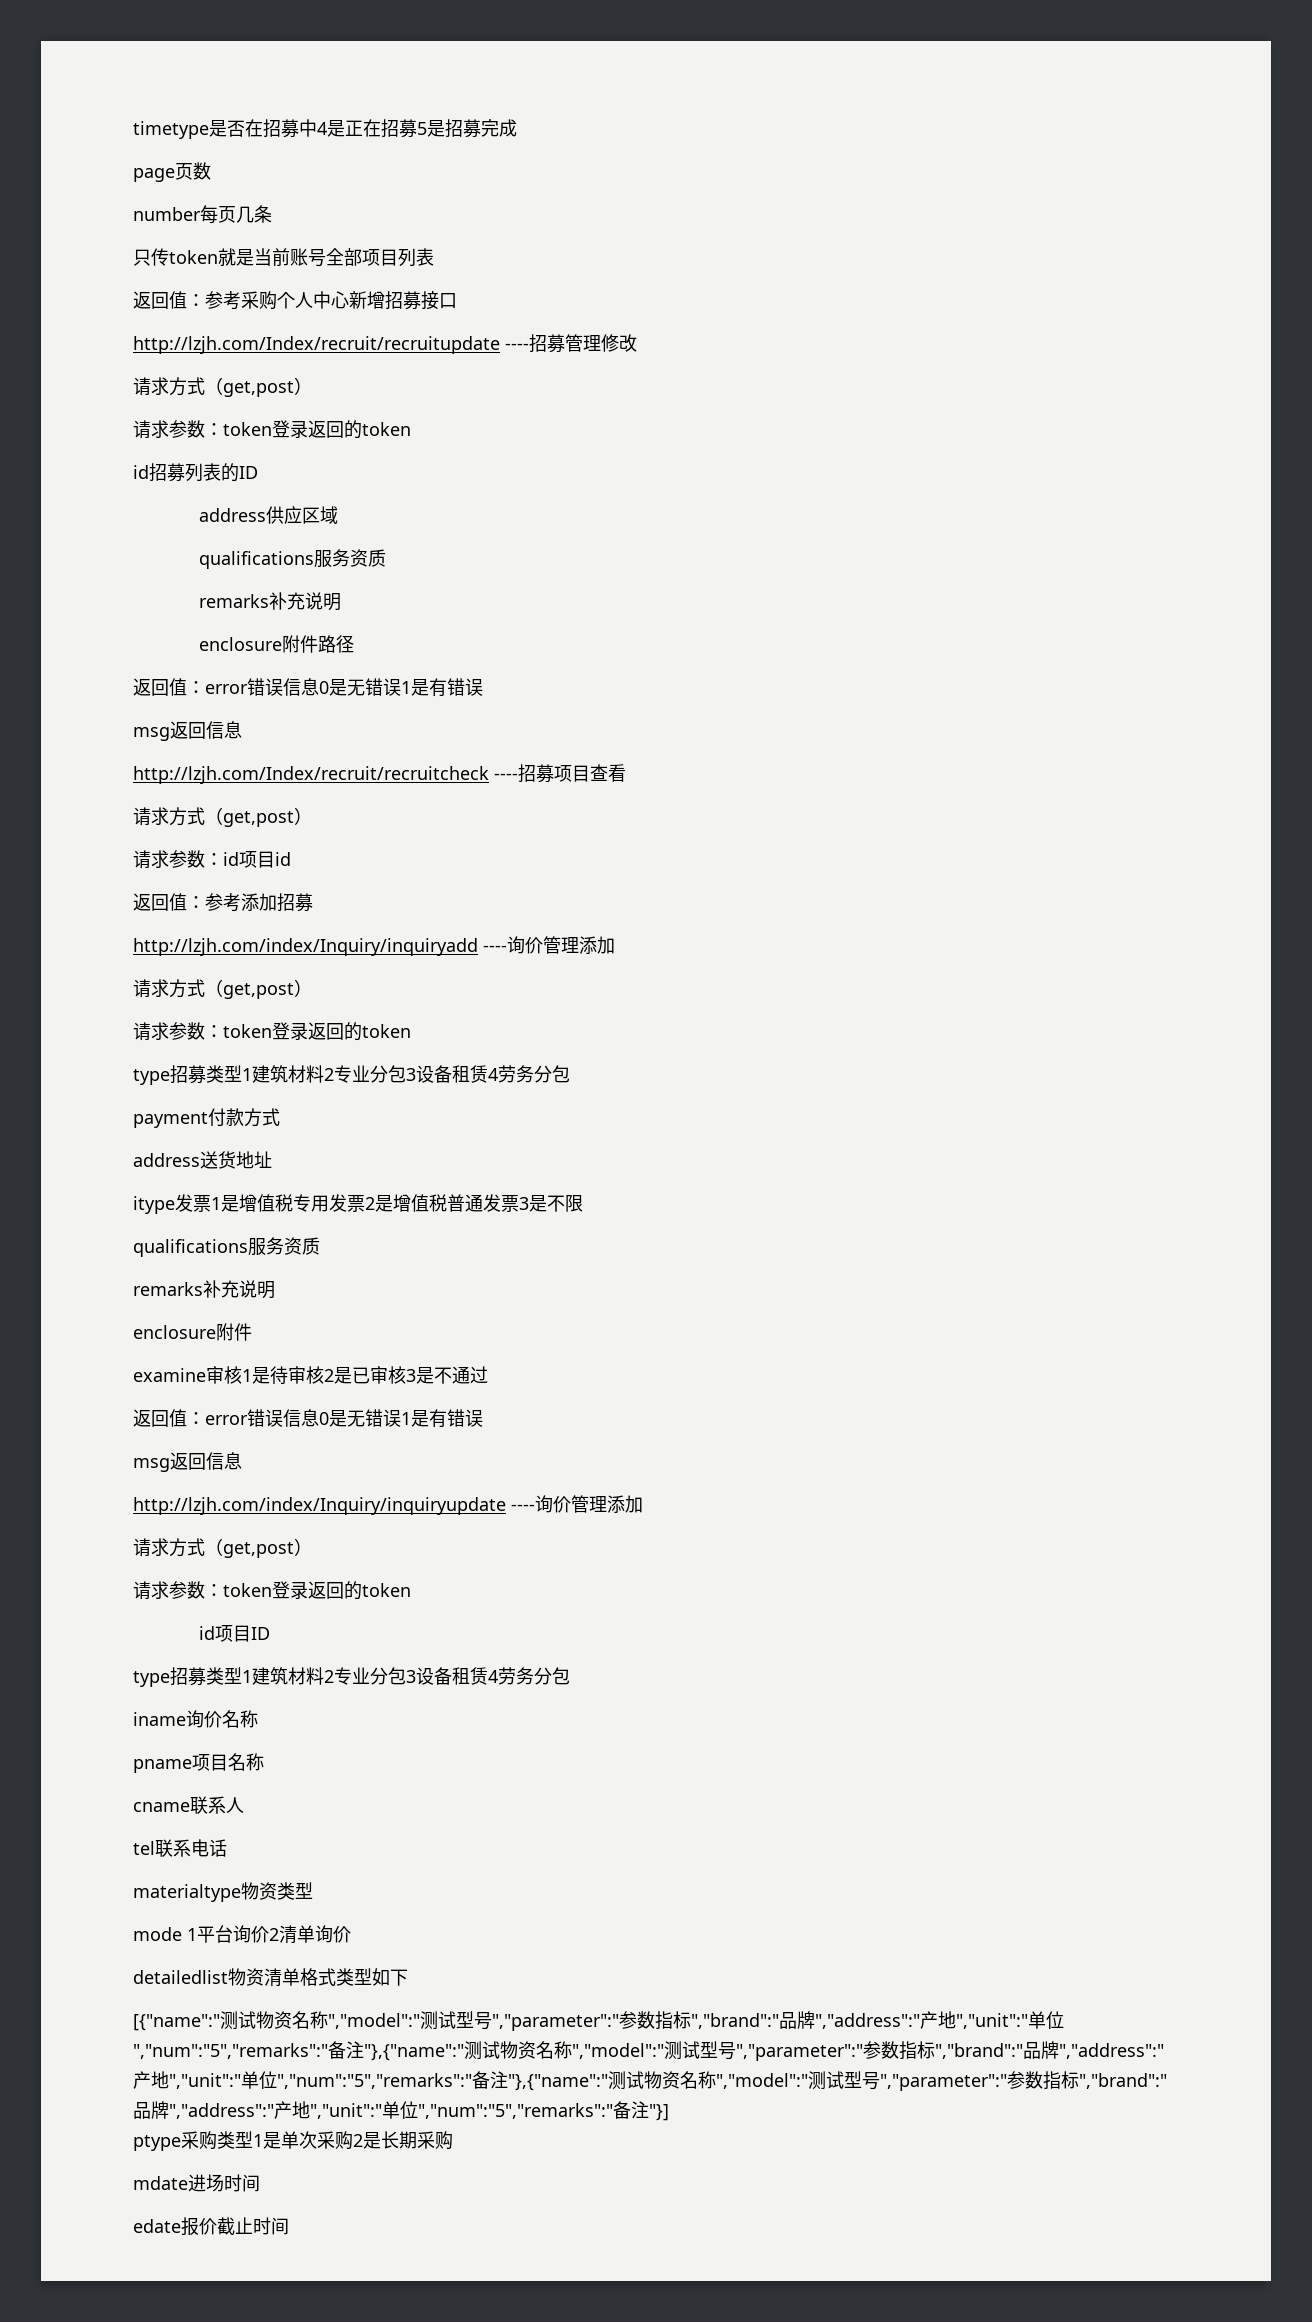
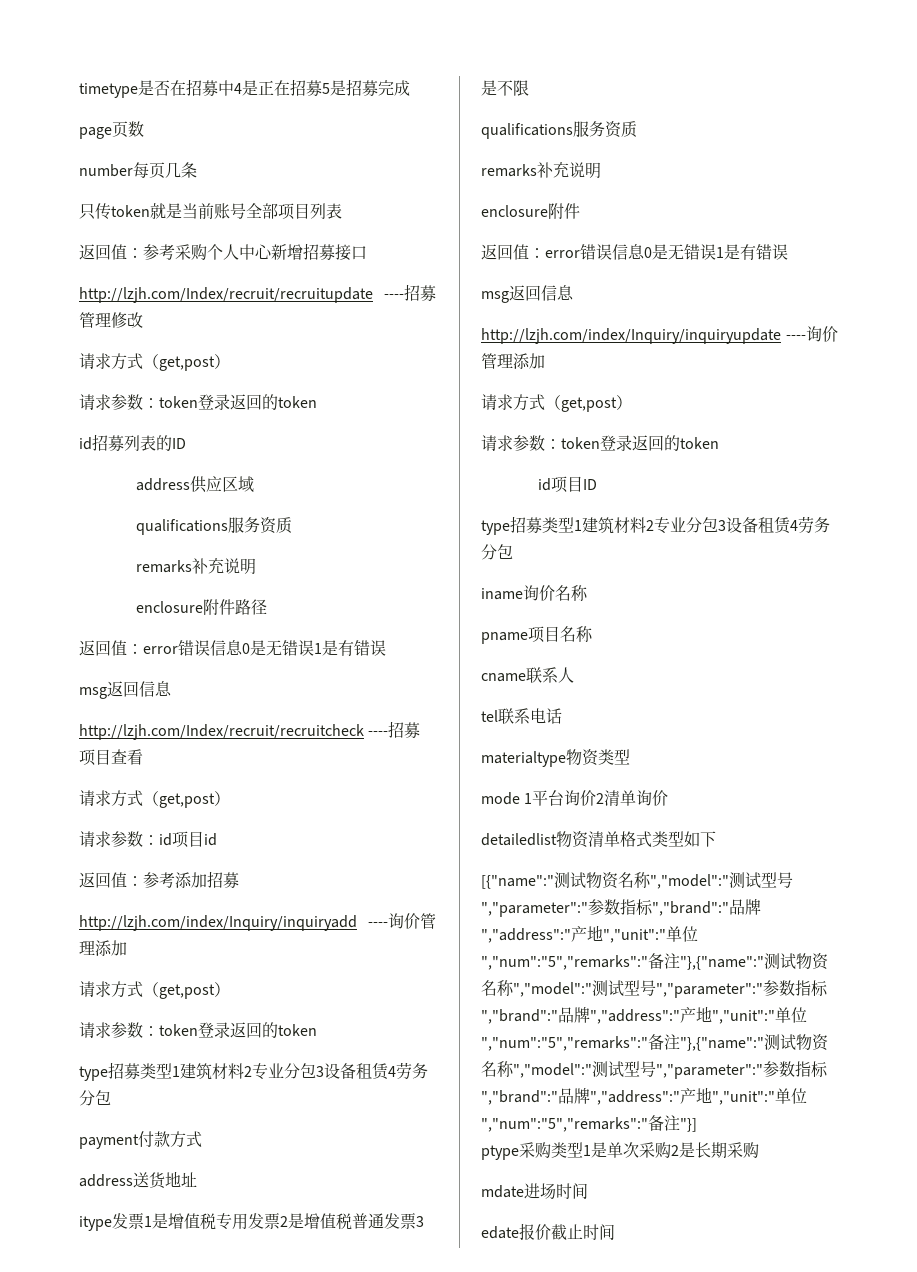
- examine审核1是待审核2是已审核3是不通过

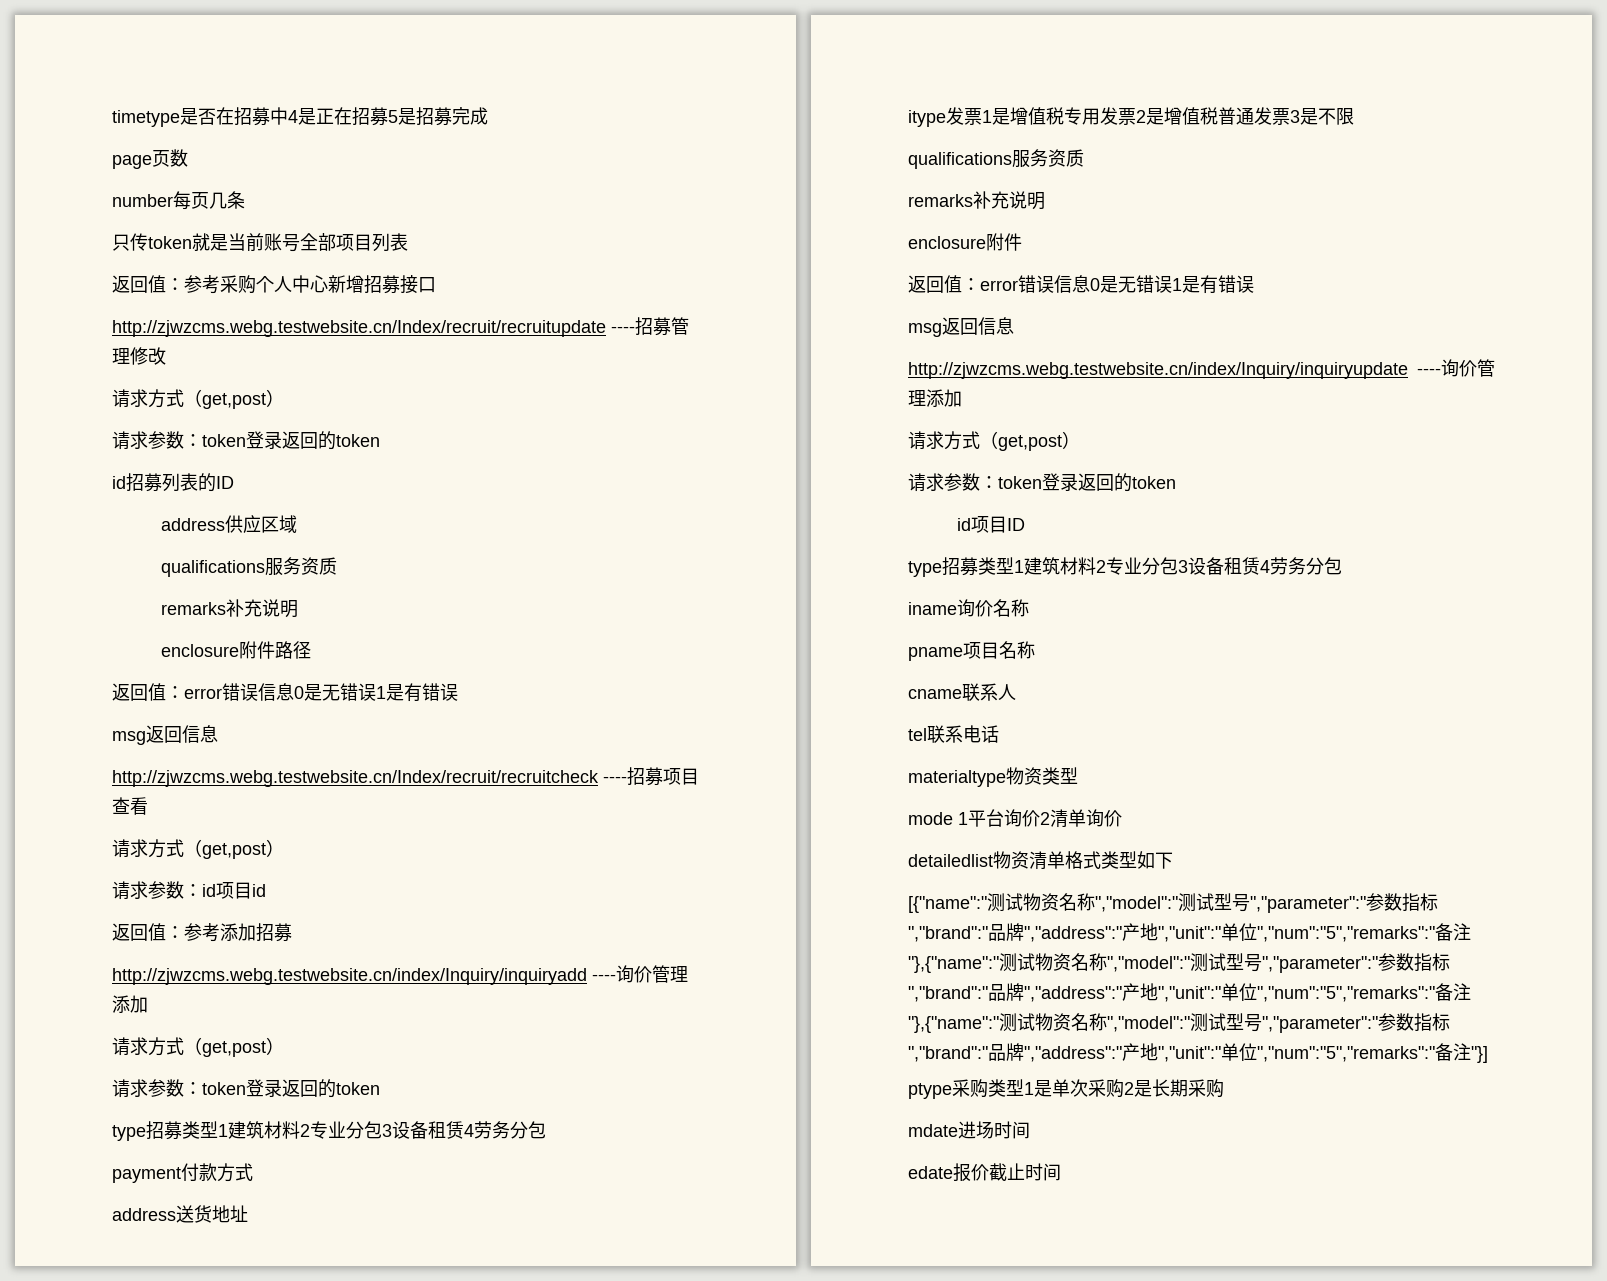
- http://lzjh.com/Index/recruit/recruitupdate ----招募管理修改
+ http://zjwzcms.webg.testwebsite.cn/Index/recruit/recruitupdate ----招募管理修改
- http://lzjh.com/Index/recruit/recruitcheck ----招募项目查看
+ http://zjwzcms.webg.testwebsite.cn/Index/recruit/recruitcheck ----招募项目查看
- http://lzjh.com/index/Inquiry/inquiryadd ----询价管理添加
+ http://zjwzcms.webg.testwebsite.cn/index/Inquiry/inquiryadd ----询价管理添加
- http://lzjh.com/index/Inquiry/inquiryupdate ----询价管理添加
+ http://zjwzcms.webg.testwebsite.cn/index/Inquiry/inquiryupdate ----询价管理添加

